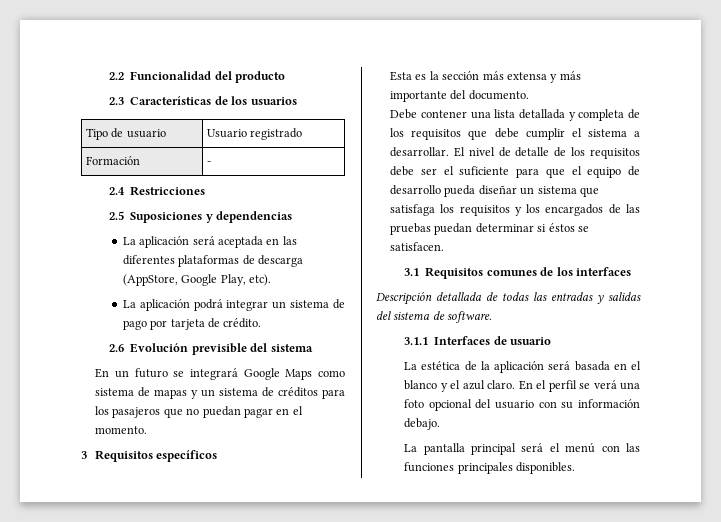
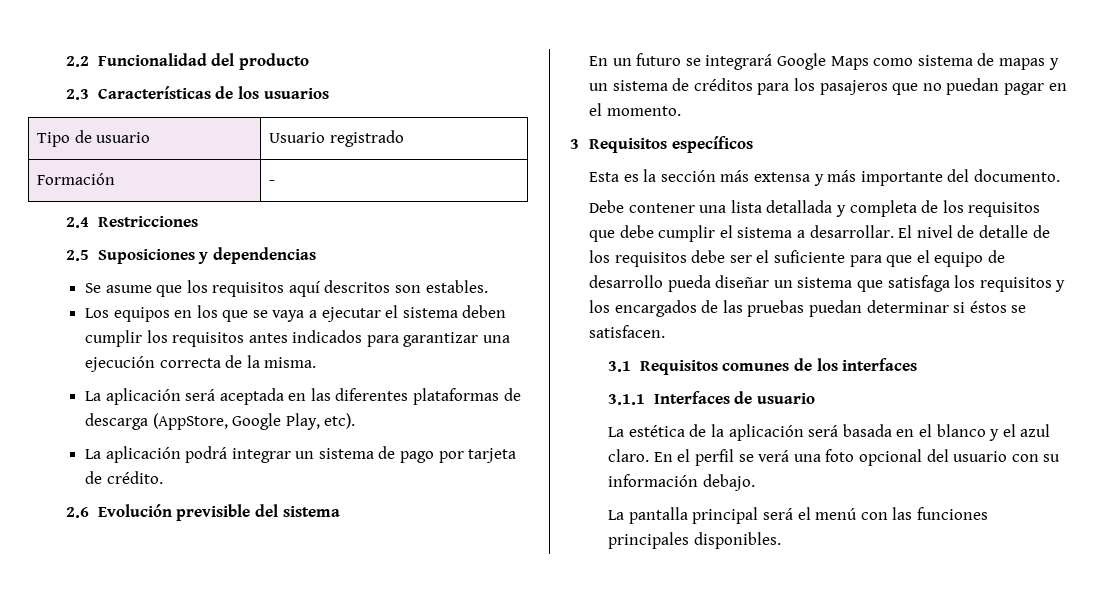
+ Se asume que los requisitos aquí descritos son estables.
+ Los equipos en los que se vaya a ejecutar el sistema deben cumplir los requisitos antes indicados para garantizar una ejecución correcta de la misma.
- Descripción detallada de todas las entradas y salidas del sistema de software.

